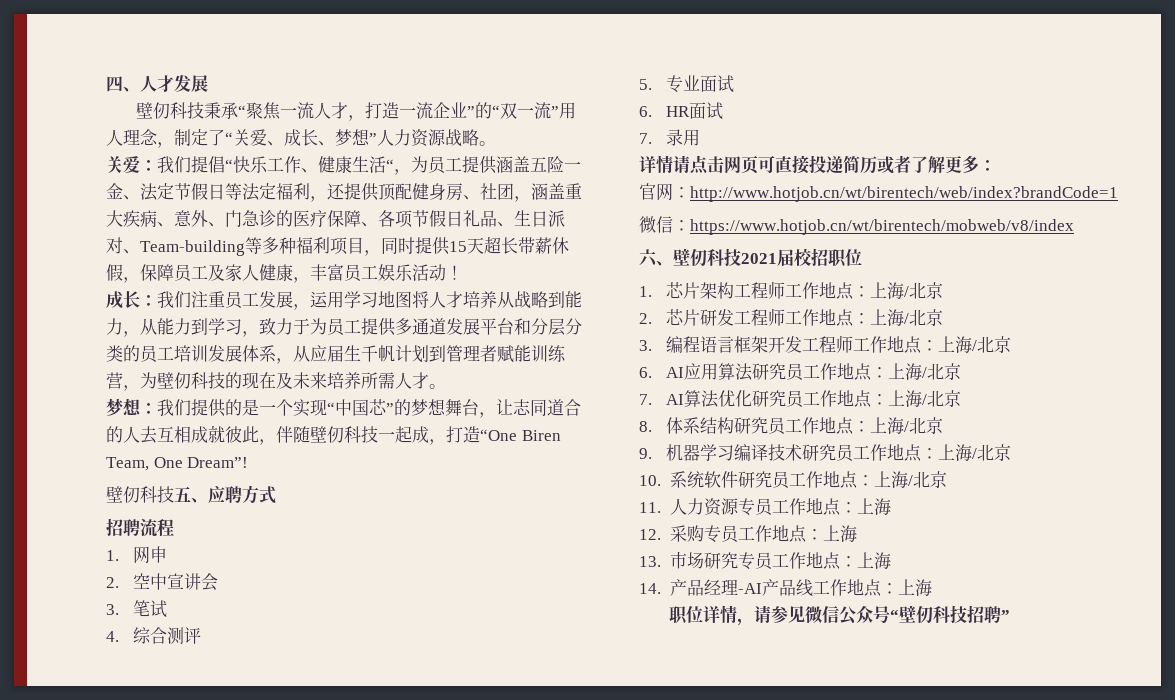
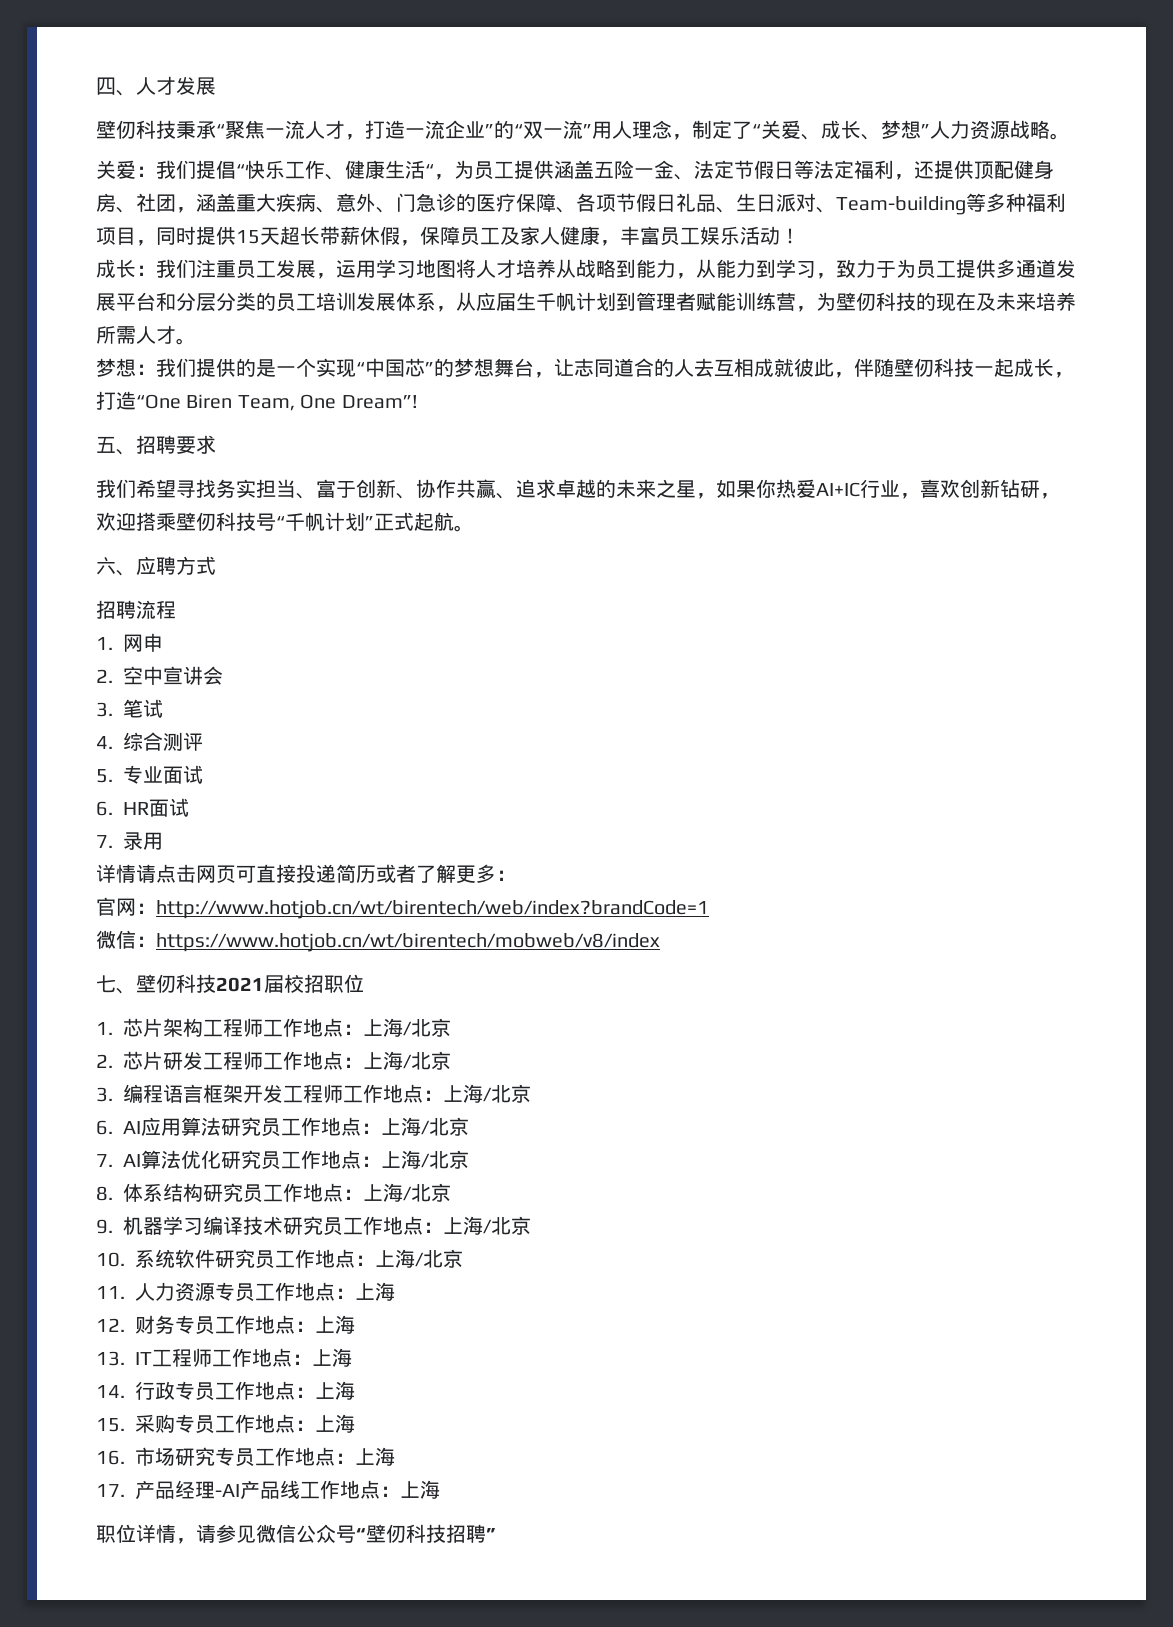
- 梦想：我们提供的是一个实现“中国芯”的梦想舞台，让志同道合的人去互相成就彼此，伴随壁仞科技一起成，打造“One Biren Team, One Dream”!
+ 梦想：我们提供的是一个实现“中国芯”的梦想舞台，让志同道合的人去互相成就彼此，伴随壁仞科技一起成长，打造“One Biren Team, One Dream”!
- 壁仞科技五、应聘方式
+ 五、招聘要求
+ 我们希望寻找务实担当、富于创新、协作共赢、追求卓越的未来之星，如果你热爱AI+IC行业，喜欢创新钻研，欢迎搭乘壁仞科技号“千帆计划”正式起航。
+ 六、应聘方式
- 六、壁仞科技2021届校招职位
+ 七、壁仞科技2021届校招职位
- 12.采购专员工作地点：上海
+ 12.财务专员工作地点：上海
+ 13. IT工程师工作地点：上海
+ 14.行政专员工作地点：上海
+ 15.采购专员工作地点：上海
- 13.市场研究专员工作地点：上海
+ 16.市场研究专员工作地点：上海
- 14.产品经理-AI产品线工作地点：上海
+ 17.产品经理-AI产品线工作地点：上海

